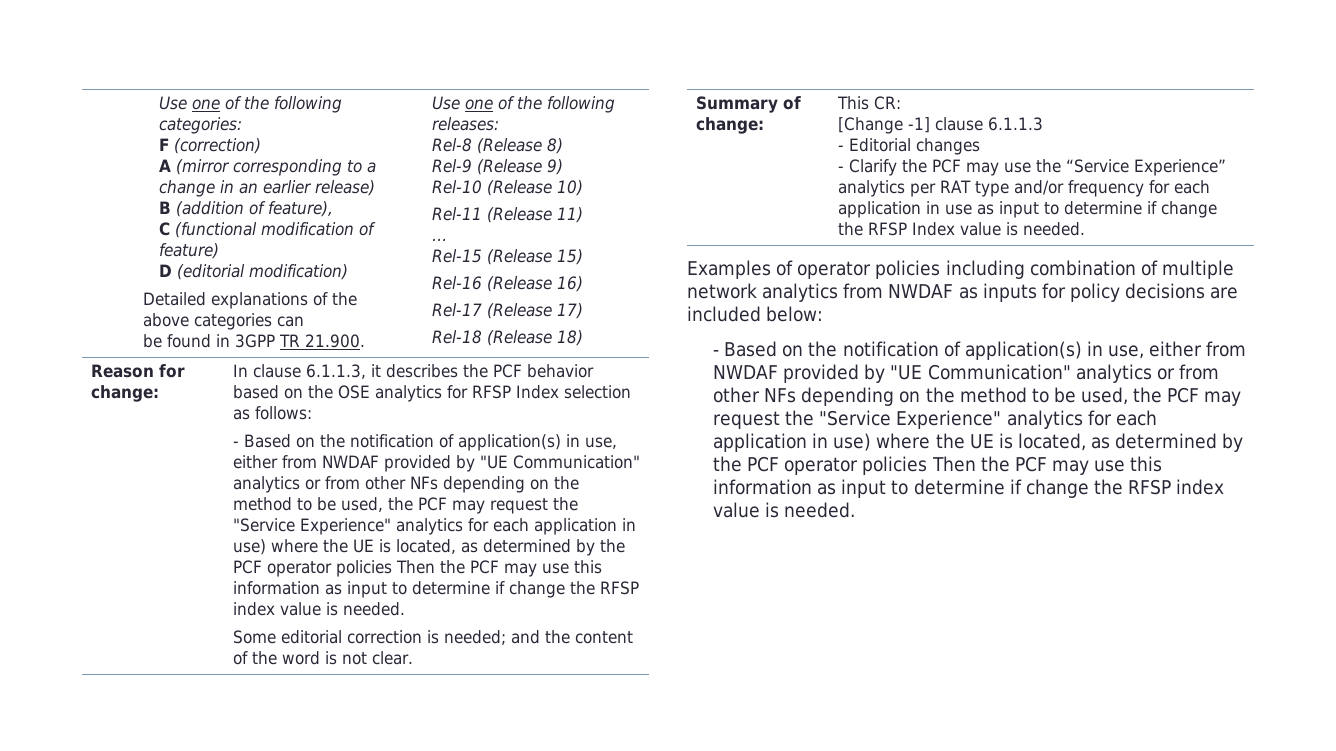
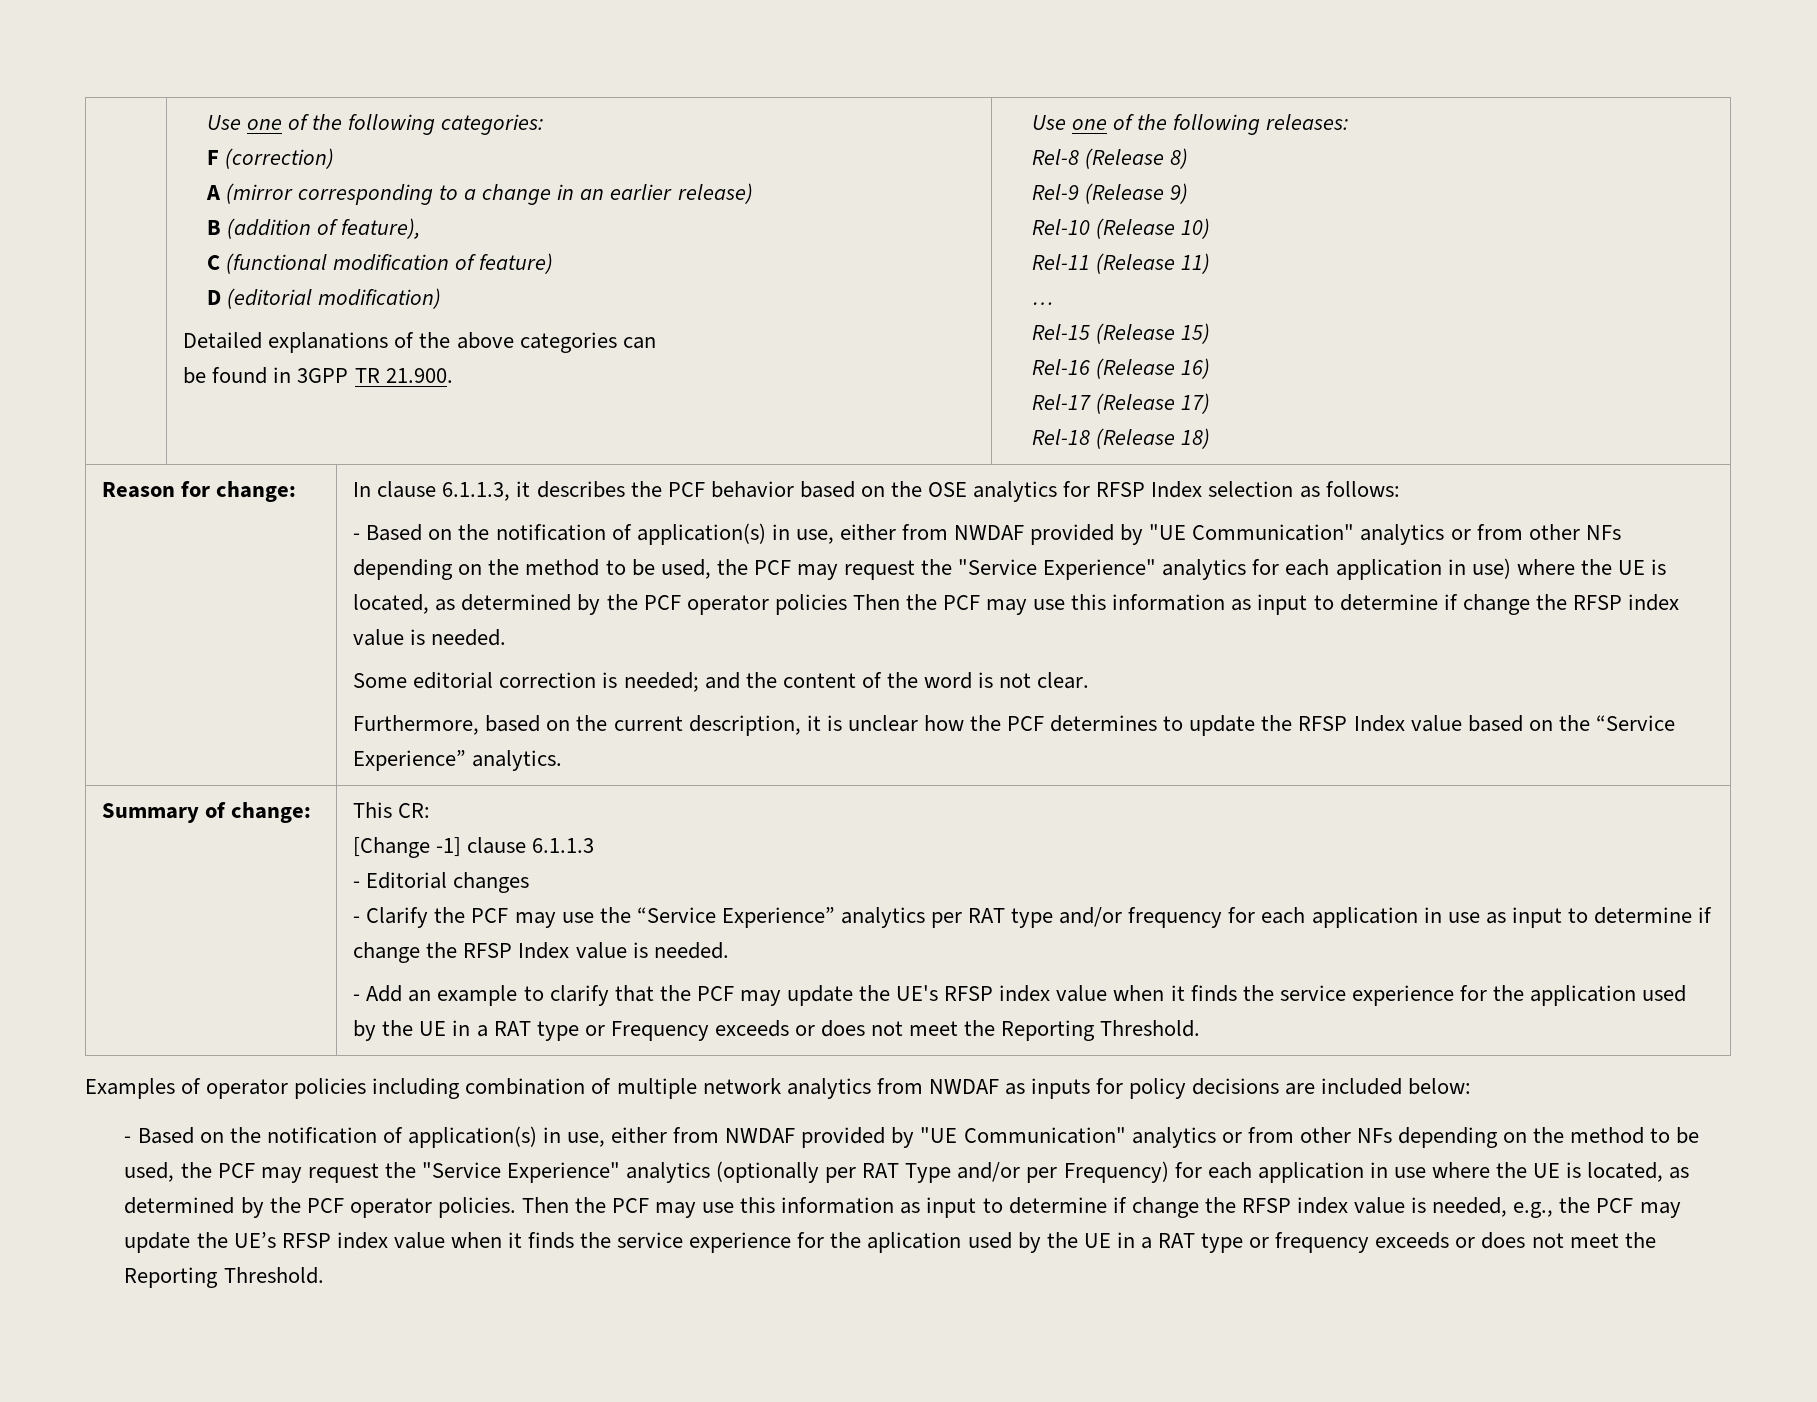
+ Furthermore, based on the current description, it is unclear how the PCF determines to update the RFSP Index value based on the “Service Experience” analytics.
+ - Add an example to clarify that the PCF may update the UE's RFSP index value when it finds the service experience for the application used by the UE in a RAT type or Frequency exceeds or does not meet the Reporting Threshold.
  Examples of operator policies including combination of multiple network analytics from NWDAF as inputs for policy decisions are included below:
- - Based on the notification of application(s) in use, either from NWDAF provided by "UE Communication" analytics or from other NFs depending on the method to be used, the PCF may request the "Service Experience" analytics for each application in use) where the UE is located, as determined by the PCF operator policies Then the PCF may use this information as input to determine if change the RFSP index value is needed.
+ - Based on the notification of application(s) in use, either from NWDAF provided by "UE Communication" analytics or from other NFs depending on the method to be used, the PCF may request the "Service Experience" analytics (optionally per RAT Type and/or per Frequency) for each application in use where the UE is located, as determined by the PCF operator policies. Then the PCF may use this information as input to determine if change the RFSP index value is needed, e.g., the PCF may update the UE’s RFSP index value when it finds the service experience for the aplication used by the UE in a RAT type or frequency exceeds or does not meet the Reporting Threshold.

